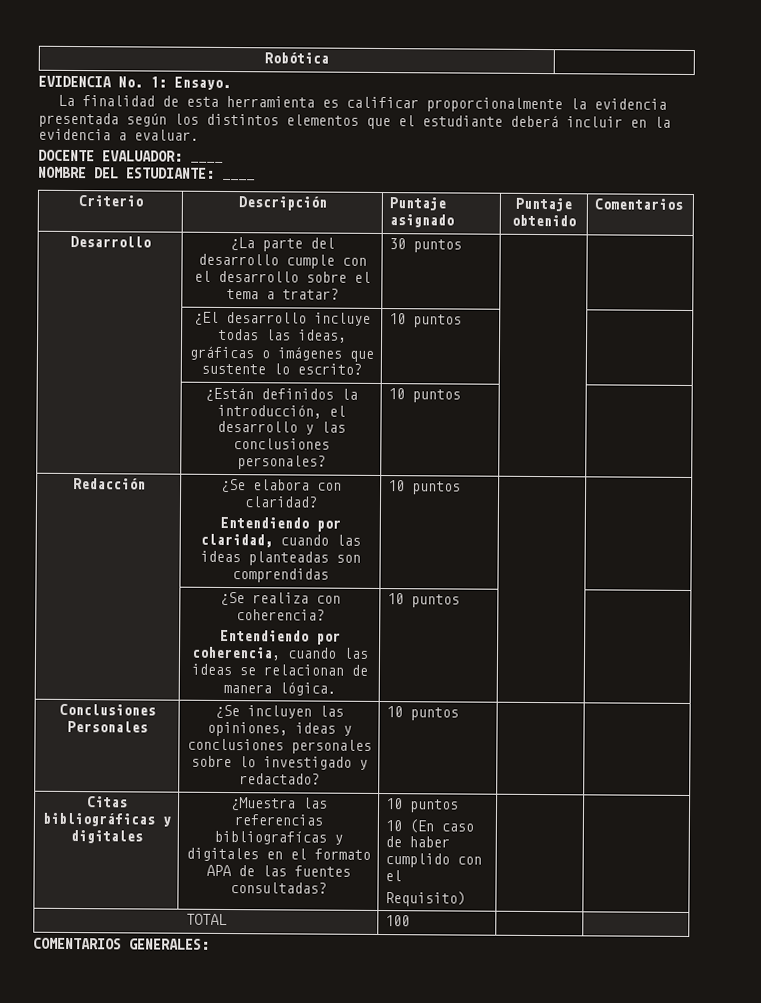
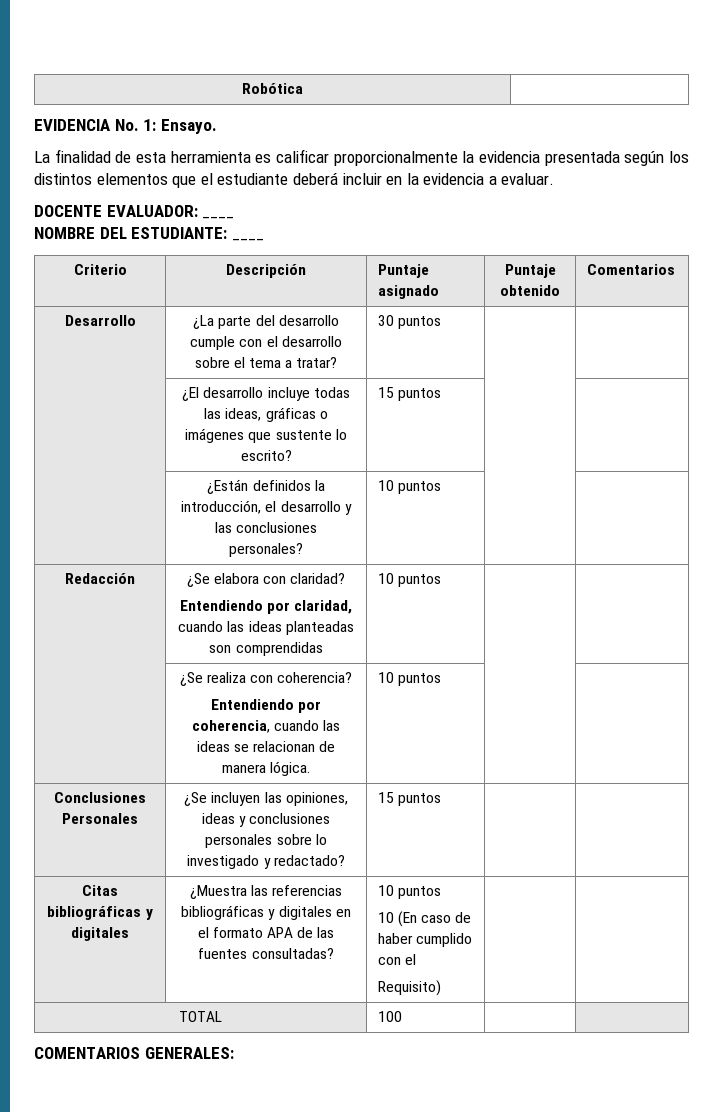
- | ¿El desarrollo incluye todas las ideas, gráficas o imágenes que sustente lo escrito? | 10 puntos | |
+ | ¿El desarrollo incluye todas las ideas, gráficas o imágenes que sustente lo escrito? | 15 puntos | |
- Conclusiones Personales | ¿Se incluyen las opiniones, ideas y conclusiones personales sobre lo investigado y redactado? | 10 puntos | |
+ Conclusiones Personales | ¿Se incluyen las opiniones, ideas y conclusiones personales sobre lo investigado y redactado? | 15 puntos | |
- Citas bibliográficas y digitales | ¿Muestra las referencias bibliografícas y digitales en el formato APA de las fuentes consultadas? | 10 puntos
+ Citas bibliográficas y digitales | ¿Muestra las referencias bibliográficas y digitales en el formato APA de las fuentes consultadas? | 10 puntos

